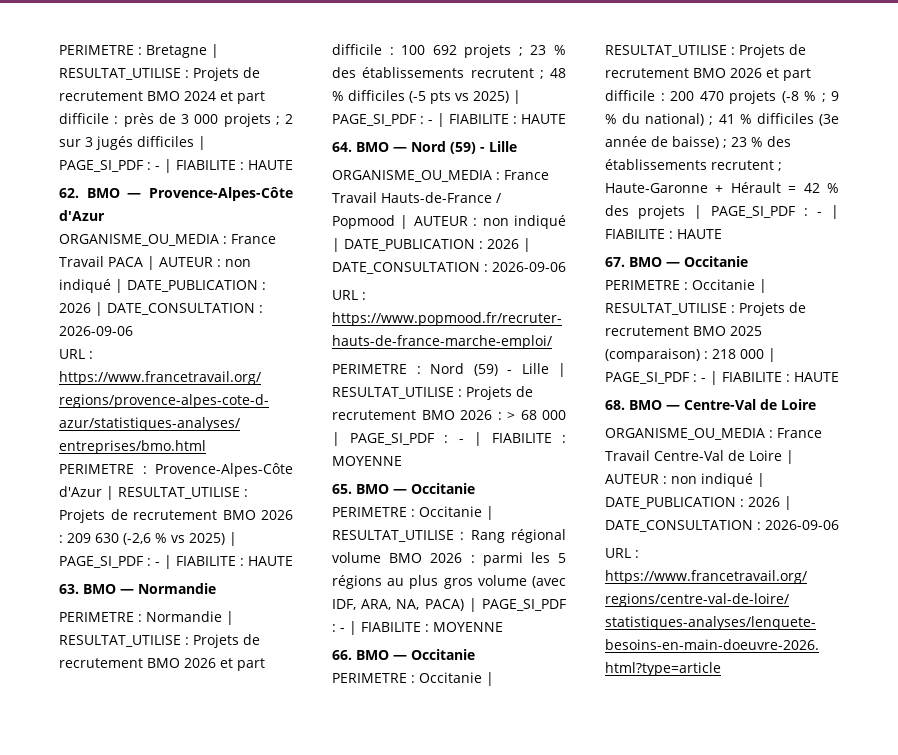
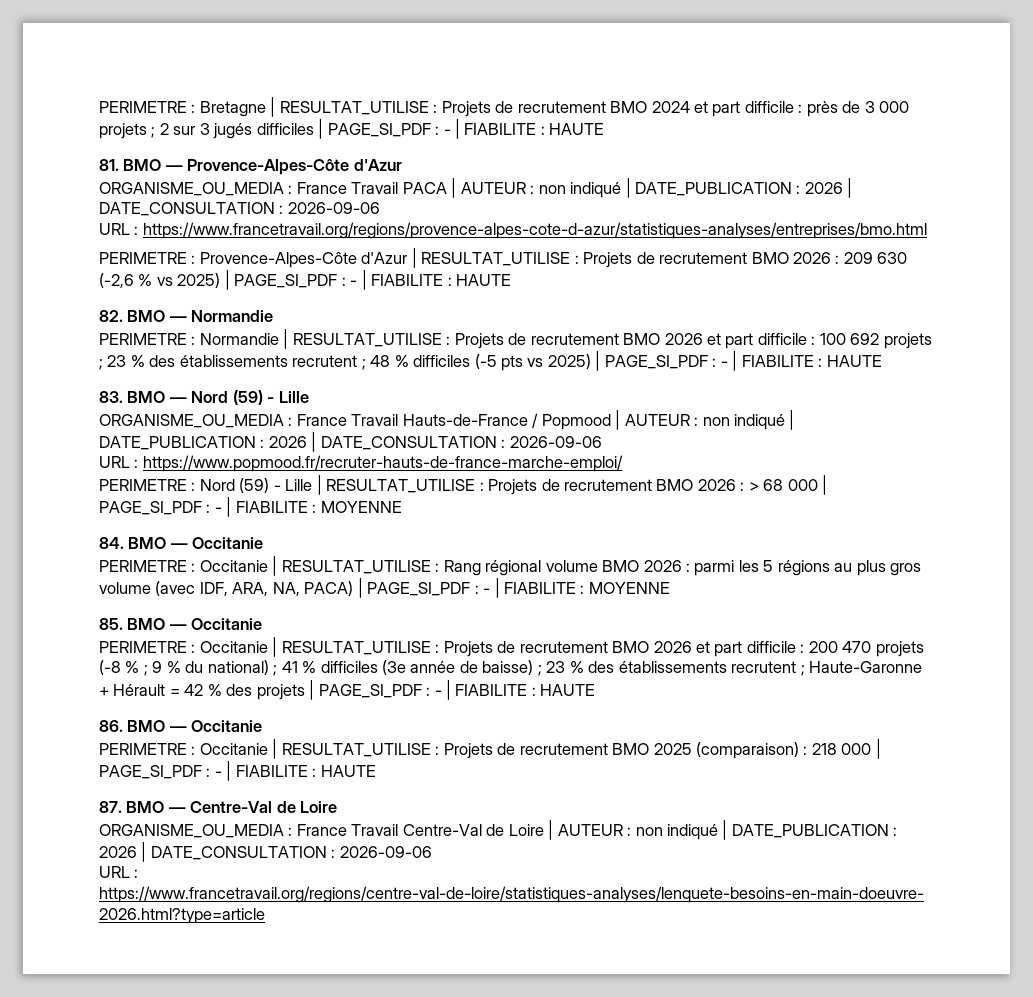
- 62. BMO — Provence-Alpes-Côte d'Azur
+ 81. BMO — Provence-Alpes-Côte d'Azur
- 63. BMO — Normandie
+ 82. BMO — Normandie
- 64. BMO — Nord (59) - Lille
+ 83. BMO — Nord (59) - Lille
- 65. BMO — Occitanie
+ 84. BMO — Occitanie
- 66. BMO — Occitanie
+ 85. BMO — Occitanie
- 67. BMO — Occitanie
+ 86. BMO — Occitanie
- 68. BMO — Centre-Val de Loire
+ 87. BMO — Centre-Val de Loire

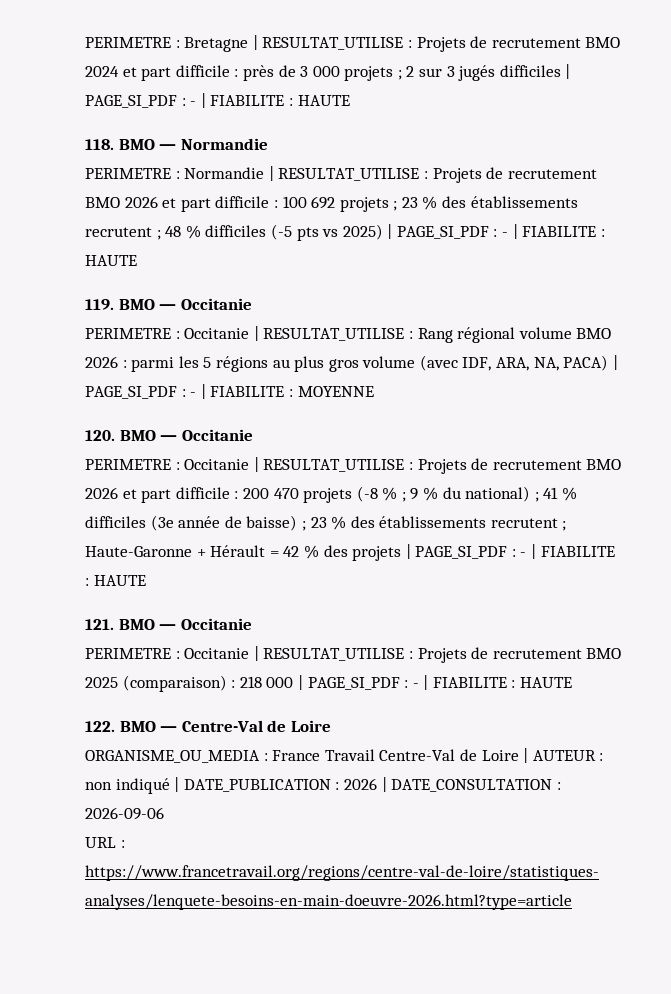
- 81. BMO — Provence-Alpes-Côte d'Azur
- ORGANISME_OU_MEDIA : France Travail PACA | AUTEUR : non indiqué | DATE_PUBLICATION : 2026 | DATE_CONSULTATION : 2026-09-06
- URL : https://www.francetravail.org/regions/provence-alpes-cote-d-azur/statistiques-analyses/entreprises/bmo.html
- PERIMETRE : Provence-Alpes-Côte d'Azur | RESULTAT_UTILISE : Projets de recrutement BMO 2026 : 209 630 (-2,6 % vs 2025) | PAGE_SI_PDF : - | FIABILITE : HAUTE
- 82. BMO — Normandie
+ 118. BMO — Normandie
- 83. BMO — Nord (59) - Lille
- ORGANISME_OU_MEDIA : France Travail Hauts-de-France / Popmood | AUTEUR : non indiqué | DATE_PUBLICATION : 2026 | DATE_CONSULTATION : 2026-09-06
- URL : https://www.popmood.fr/recruter-hauts-de-france-marche-emploi/
- PERIMETRE : Nord (59) - Lille | RESULTAT_UTILISE : Projets de recrutement BMO 2026 : > 68 000 | PAGE_SI_PDF : - | FIABILITE : MOYENNE
- 84. BMO — Occitanie
+ 119. BMO — Occitanie
- 85. BMO — Occitanie
+ 120. BMO — Occitanie
- 86. BMO — Occitanie
+ 121. BMO — Occitanie
- 87. BMO — Centre-Val de Loire
+ 122. BMO — Centre-Val de Loire

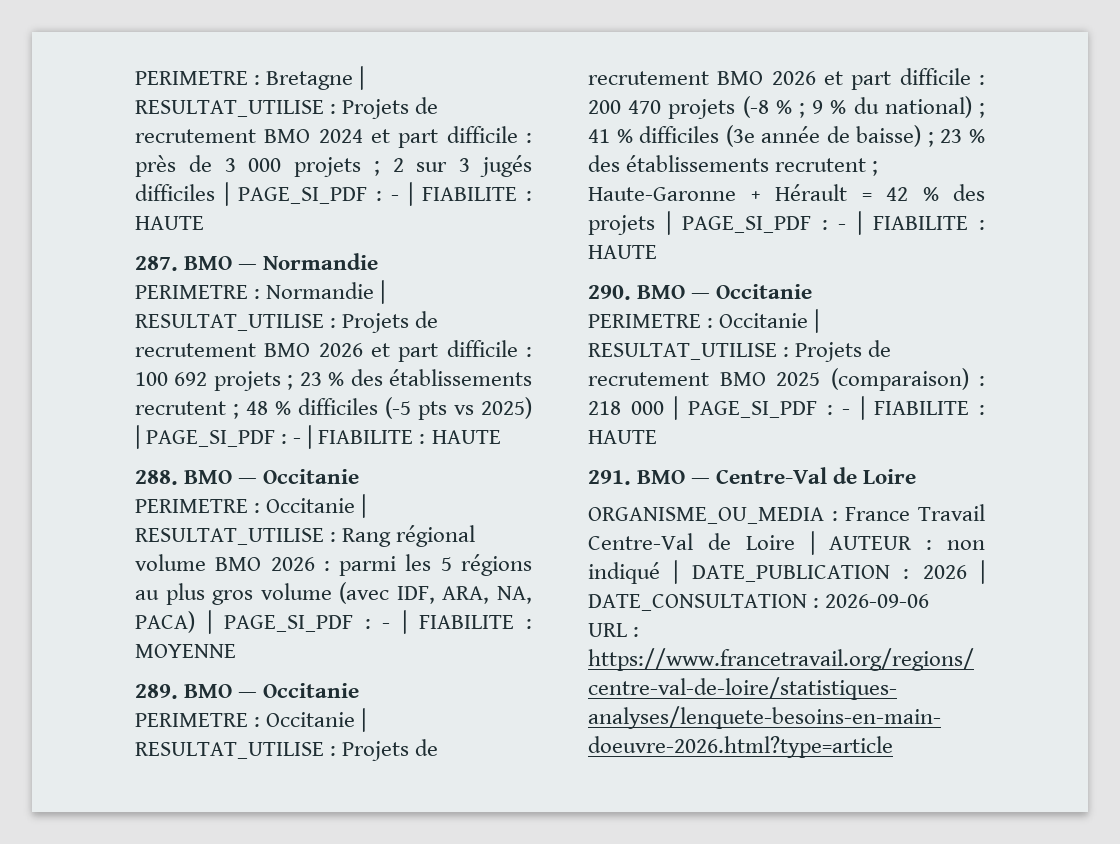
- 118. BMO — Normandie
+ 287. BMO — Normandie
- 119. BMO — Occitanie
+ 288. BMO — Occitanie
- 120. BMO — Occitanie
+ 289. BMO — Occitanie
- 121. BMO — Occitanie
+ 290. BMO — Occitanie
- 122. BMO — Centre-Val de Loire
+ 291. BMO — Centre-Val de Loire

